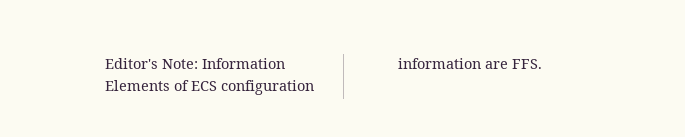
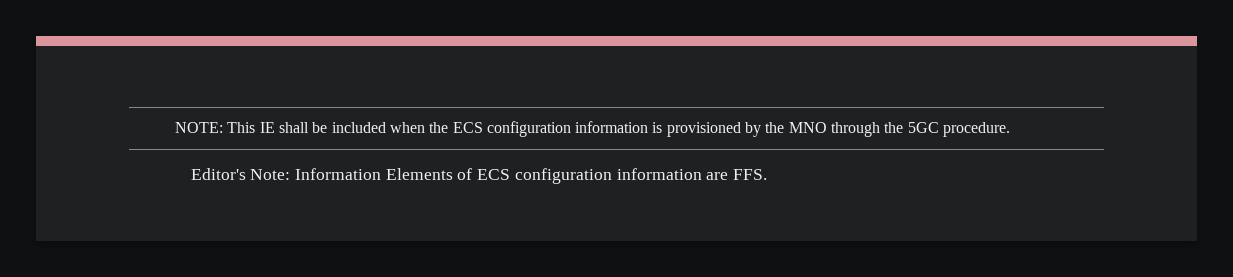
+ NOTE: This IE shall be included when the ECS configuration information is provisioned by the MNO through the 5GC procedure.

